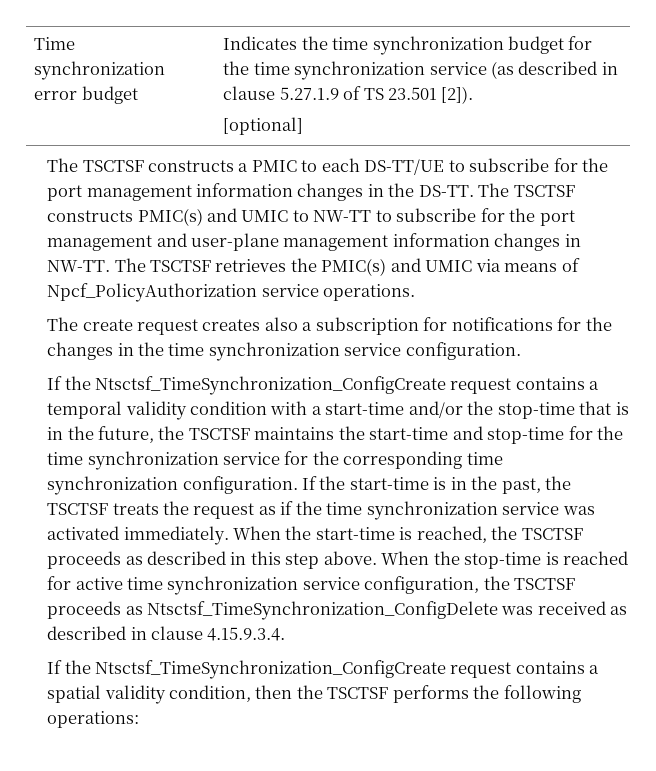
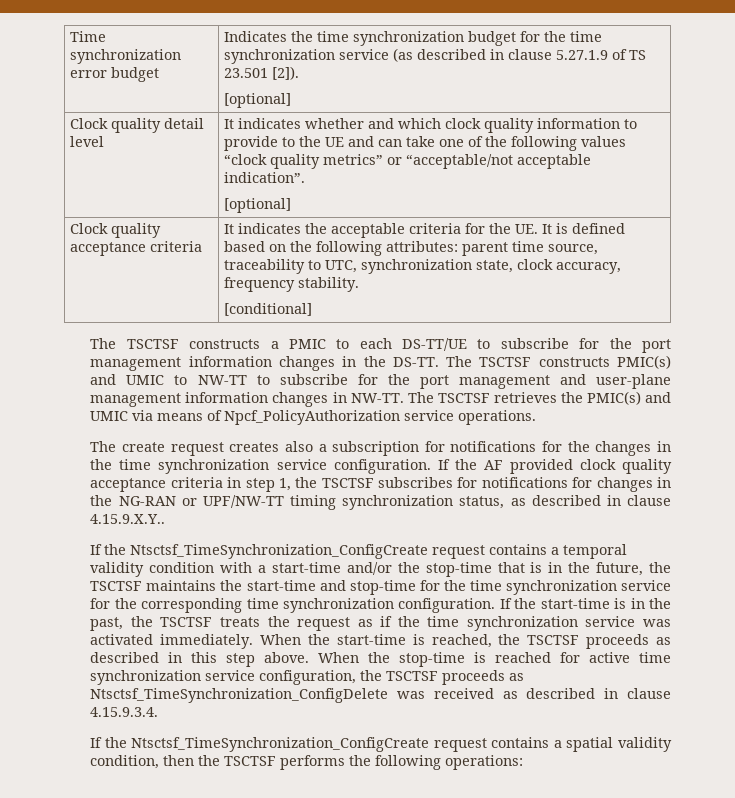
+ Clock quality detail level | It indicates whether and which clock quality information to provide to the UE and can take one of the following values “clock quality metrics” or “acceptable/not acceptable indication”.
+ [optional]
+ Clock quality acceptance criteria | It indicates the acceptable criteria for the UE. It is defined based on the following attributes: parent time source, traceability to UTC, synchronization state, clock accuracy, frequency stability.
+ [conditional]
+ If the AF provided clock quality acceptance criteria in step 1, the TSCTSF subscribes for notifications for changes in the NG-RAN or UPF/NW-TT timing synchronization status, as described in clause 4.15.9.X.Y..

